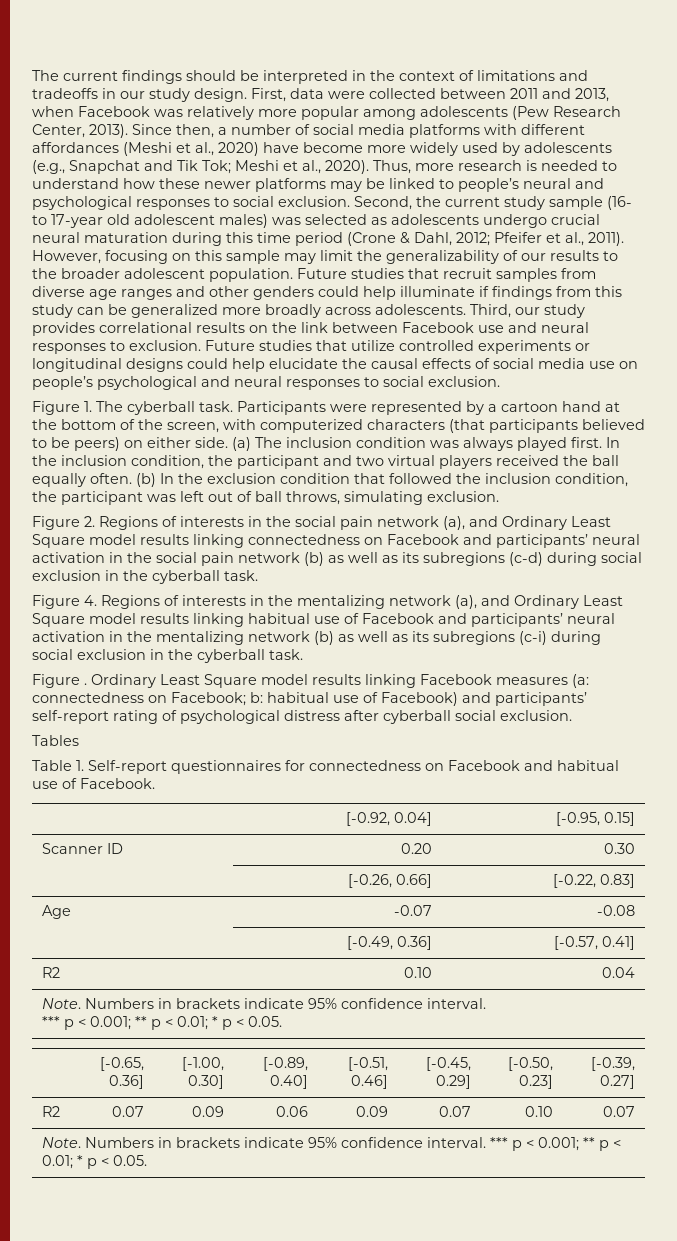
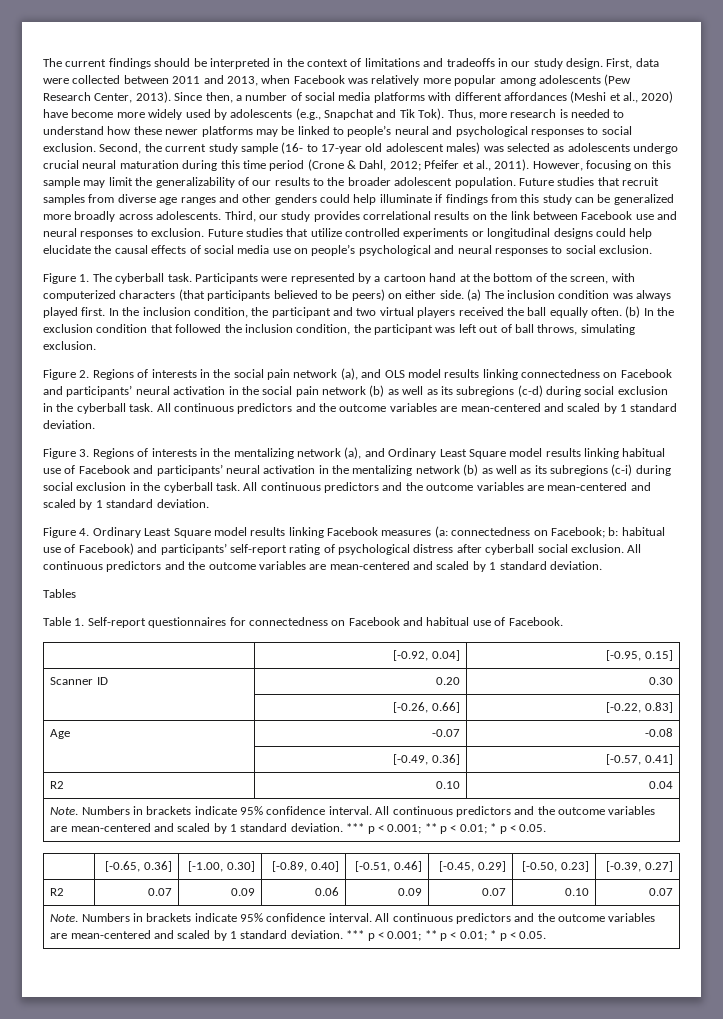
- Since then, a number of social media platforms with different affordances (Meshi et al., 2020) have become more widely used by adolescents (e.g., Snapchat and Tik Tok; Meshi et al., 2020).
+ Since then, a number of social media platforms with different affordances (Meshi et al., 2020) have become more widely used by adolescents (e.g., Snapchat and Tik Tok).
- Figure 2. Regions of interests in the social pain network (a), and Ordinary Least Square model results linking connectedness on Facebook and participants’ neural activation in the social pain network (b) as well as its subregions (c-d) during social exclusion in the cyberball task.
- Figure 4. Regions of interests in the mentalizing network (a), and Ordinary Least Square model results linking habitual use of Facebook and participants’ neural activation in the mentalizing network (b) as well as its subregions (c-i) during social exclusion in the cyberball task.
- Figure . Ordinary Least Square model results linking Facebook measures (a:
+ Figure 2. Regions of interests in the social pain network (a), and OLS model results linking connectedness on Facebook and participants’ neural activation in the social pain network (b) as well as its subregions (c-d) during social exclusion in the cyberball task. All continuous predictors and the outcome variables are mean-centered and scaled by 1 standard deviation.
+ Figure 3. Regions of interests in the mentalizing network (a), and Ordinary Least Square model results linking habitual use of Facebook and participants’ neural activation in the mentalizing network (b) as well as its subregions (c-i) during social exclusion in the cyberball task. All continuous predictors and the outcome variables are mean-centered and scaled by 1 standard deviation.
+ Figure 4. Ordinary Least Square model results linking Facebook measures (a:
- habitual use of Facebook) and participants’ self-report rating of psychological distress after cyberball social exclusion.
+ habitual use of Facebook) and participants’ self-report rating of psychological distress after cyberball social exclusion. All continuous predictors and the outcome variables are mean-centered and scaled by 1 standard deviation.
  R2 | 0.10 | 0.04
- Note. Numbers in brackets indicate 95% confidence interval.
- *** p < 0.001; ** p < 0.01; * p < 0.05.
+ Note. Numbers in brackets indicate 95% confidence interval. All continuous predictors and the outcome variables are mean-centered and scaled by 1 standard deviation. *** p < 0.001; ** p < 0.01; * p < 0.05.
  R2 | 0.07 | 0.09 | 0.06 | 0.09 | 0.07 | 0.10 | 0.07
- Note. Numbers in brackets indicate 95% confidence interval. *** p < 0.001; ** p < 0.01; * p < 0.05.
+ Note. Numbers in brackets indicate 95% confidence interval. All continuous predictors and the outcome variables are mean-centered and scaled by 1 standard deviation. *** p < 0.001; ** p < 0.01; * p < 0.05.

